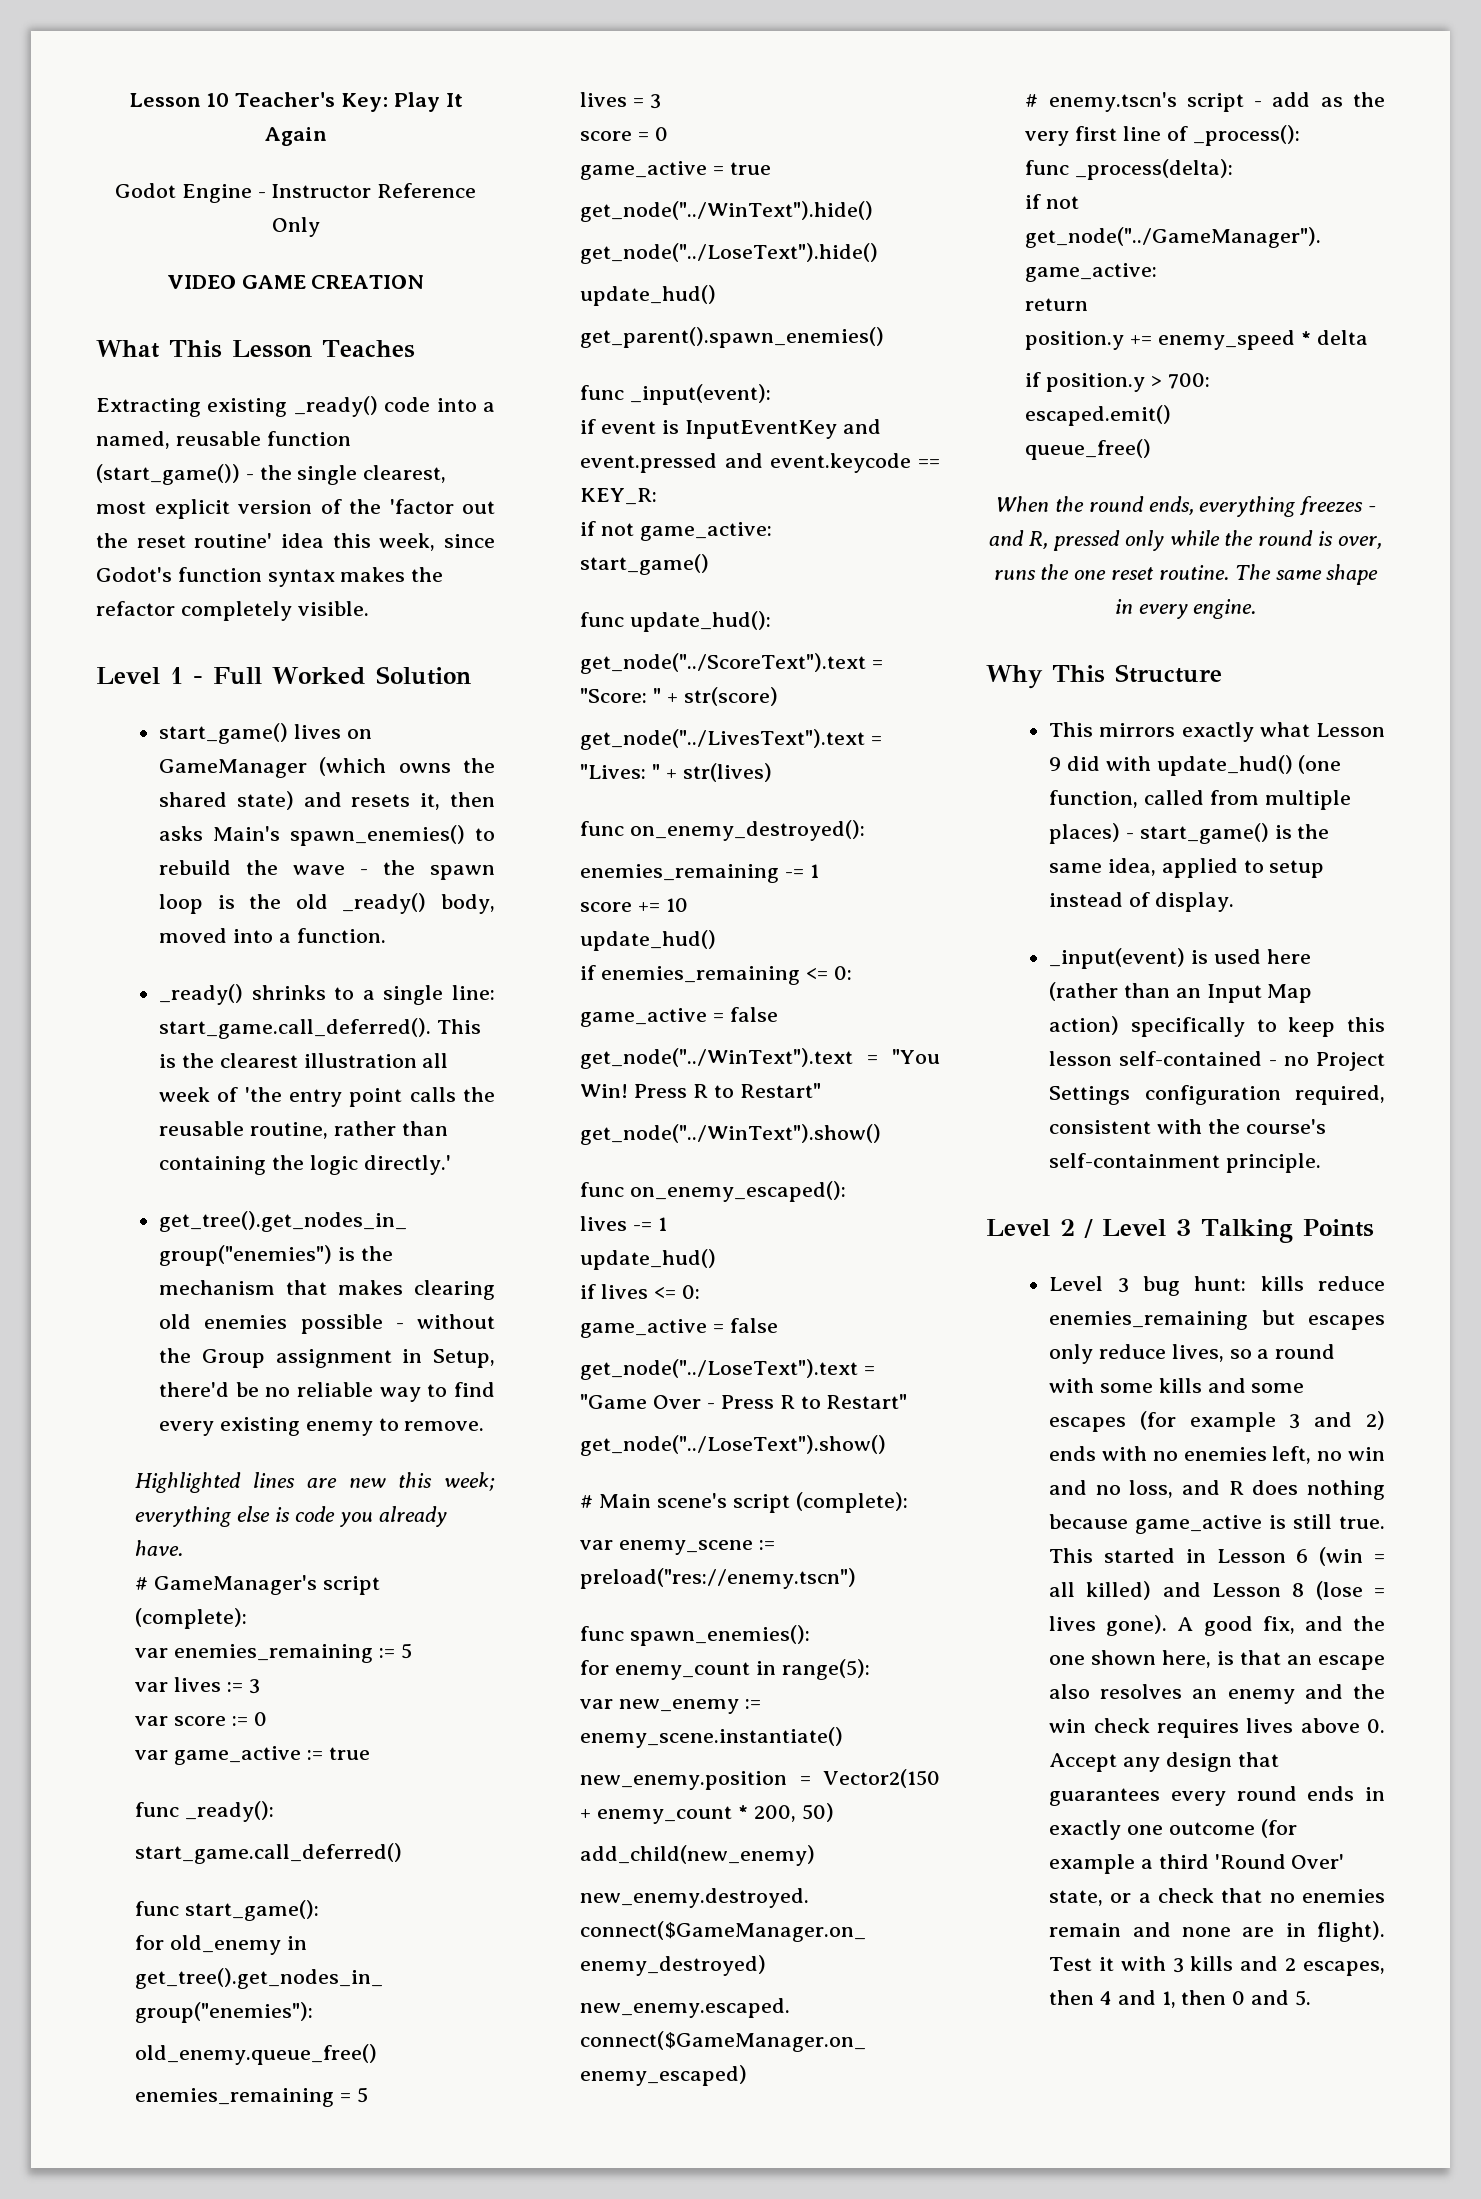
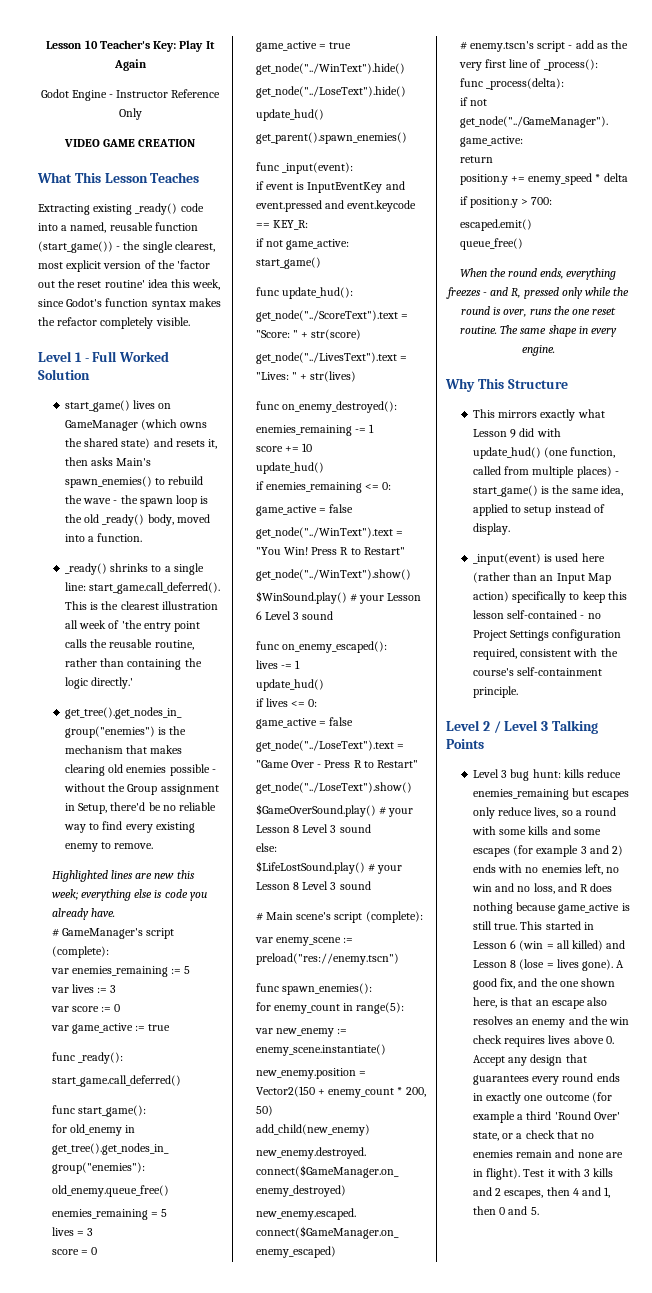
+ $WinSound.play() # your Lesson 6 Level 3 sound
+ $GameOverSound.play() # your Lesson 8 Level 3 sound
+ else:
+ $LifeLostSound.play() # your Lesson 8 Level 3 sound

